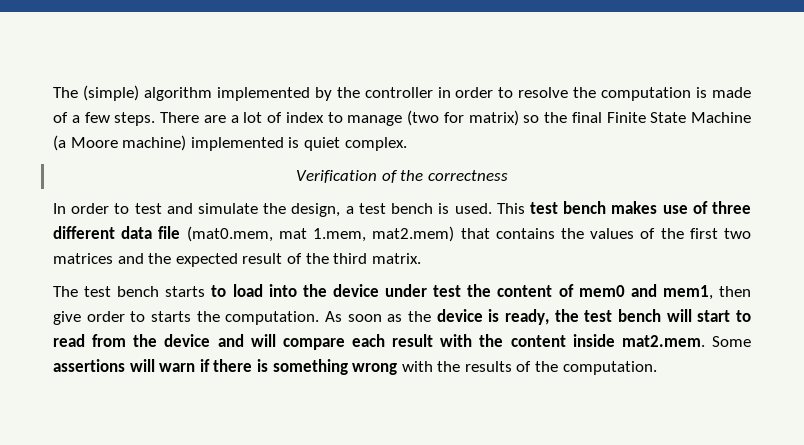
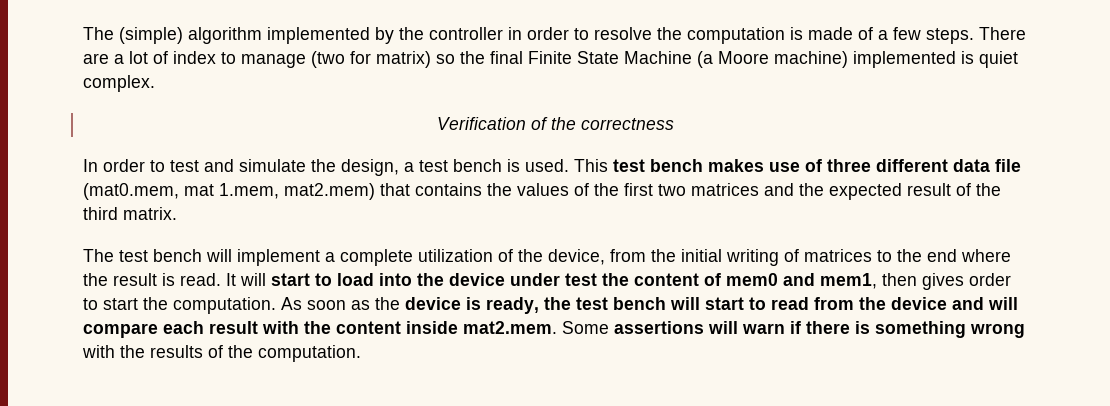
- The test bench starts to load into the device under test the content of mem0 and mem1, then give order to starts the computation.
+ The test bench will implement a complete utilization of the device, from the initial writing of matrices to the end where the result is read. It will start to load into the device under test the content of mem0 and mem1, then gives order to start the computation.

